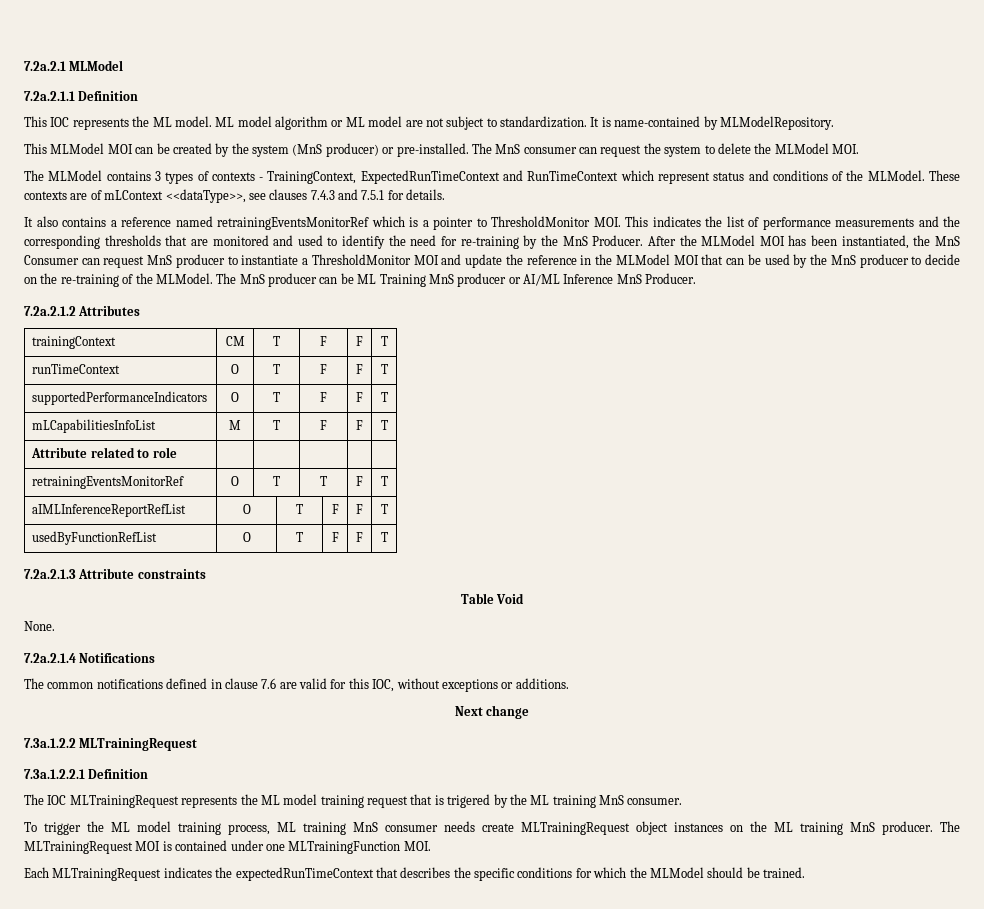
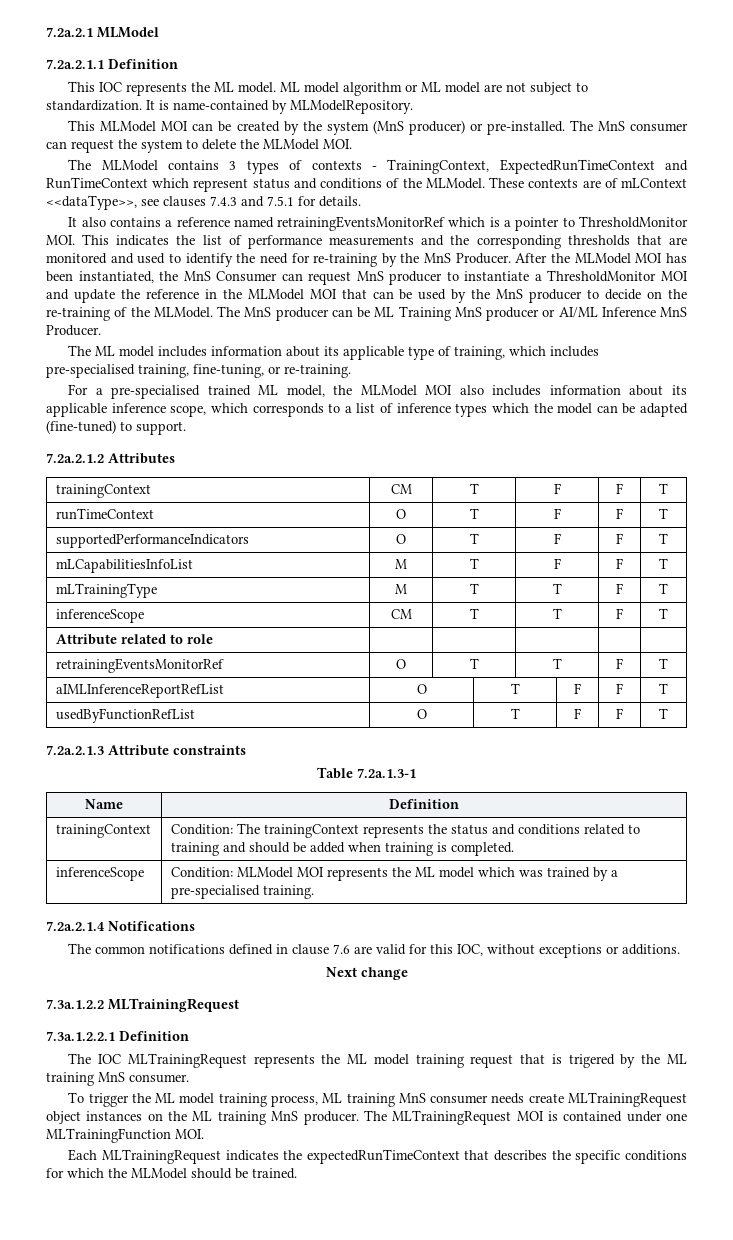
+ The ML model includes information about its applicable type of training, which includes pre-specialised training, fine-tuning, or re-training.
+ For a pre-specialised trained ML model, the MLModel MOI also includes information about its applicable inference scope, which corresponds to a list of inference types which the model can be adapted (fine-tuned) to support.
+ mLTrainingType | M | T | T | F | T
+ inferenceScope | CM | T | T | F | T
- Table Void
- None.
+ Table 7.2a.1.3-1
+ Name | Definition
+ trainingContext | Condition: The trainingContext represents the status and conditions related to training and should be added when training is completed.
+ inferenceScope | Condition: MLModel MOI represents the ML model which was trained by a pre-specialised training.

